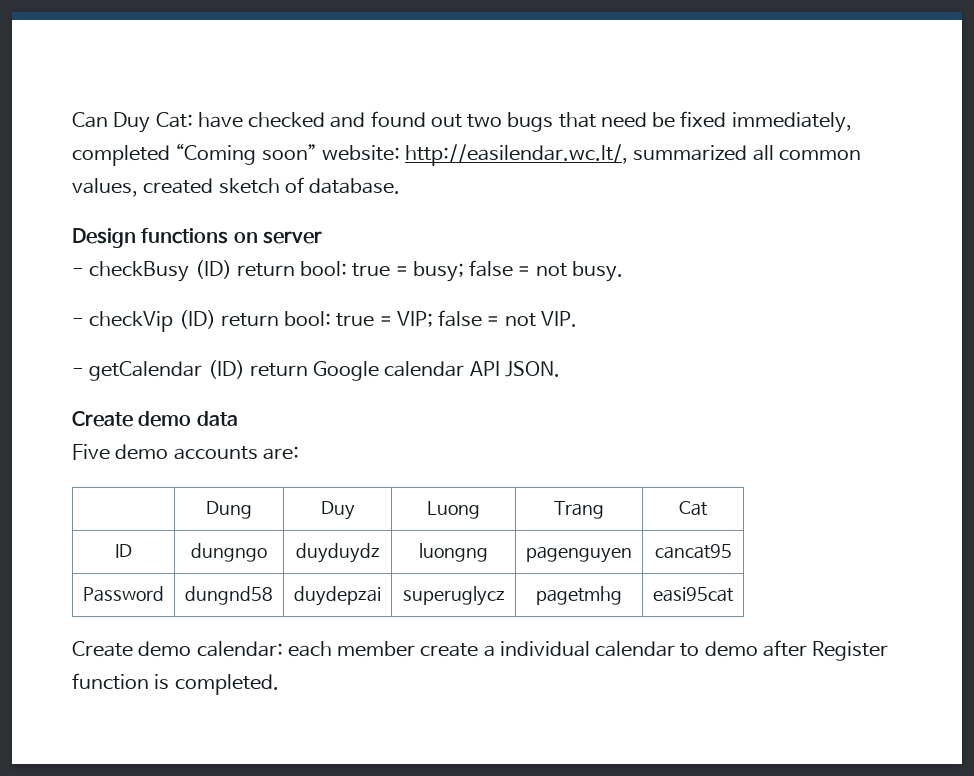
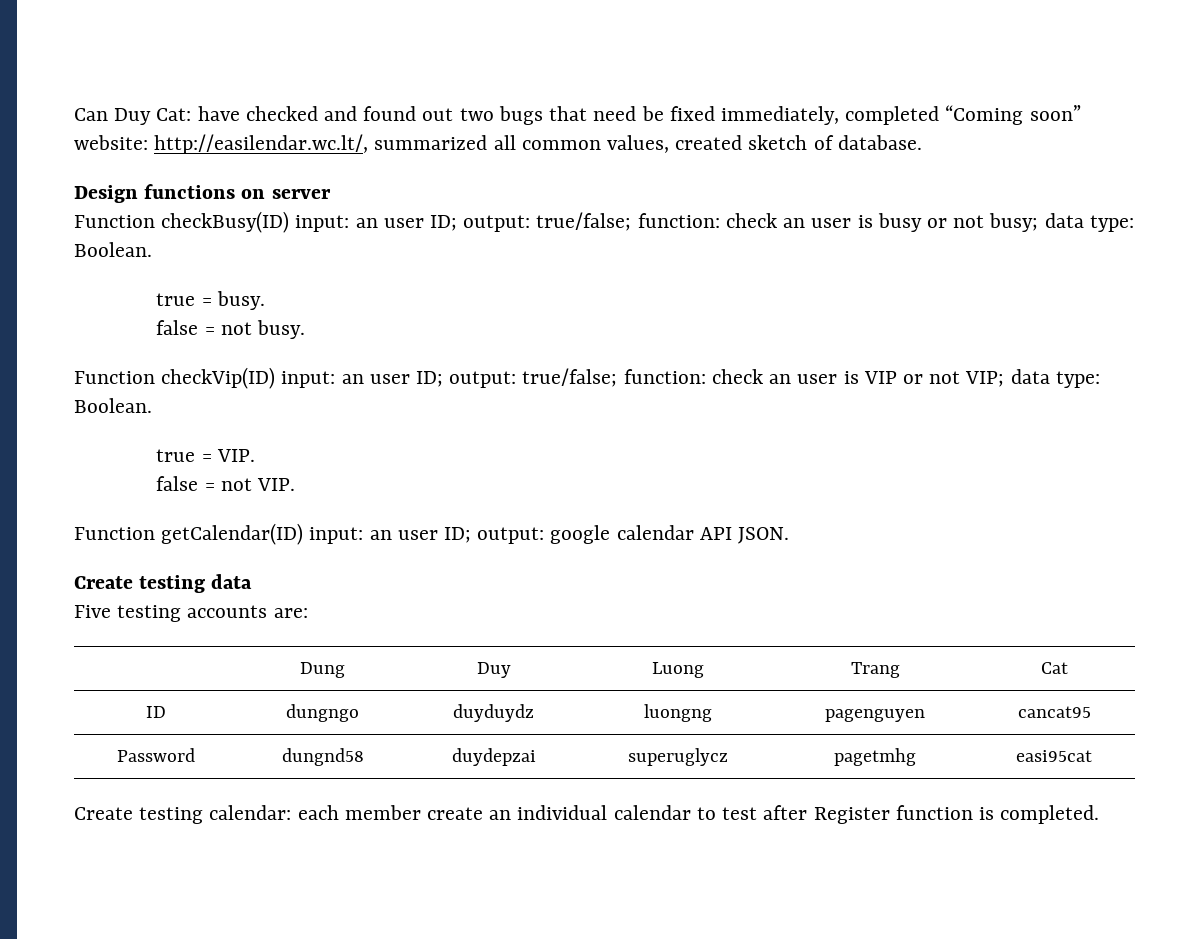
- - checkBusy (ID) return bool: true = busy; false = not busy.
+ Function checkBusy(ID) input: an user ID; output: true/false; function: check an user is busy or not busy; data type: Boolean.
+ true = busy.
+ false = not busy.
- - checkVip (ID) return bool: true = VIP; false = not VIP.
+ Function checkVip(ID) input: an user ID; output: true/false; function: check an user is VIP or not VIP; data type: Boolean.
+ true = VIP.
+ false = not VIP.
- - getCalendar (ID) return Google calendar API JSON.
+ Function getCalendar(ID) input: an user ID; output: google calendar API JSON.
- Create demo data
+ Create testing data
- Five demo accounts are:
+ Five testing accounts are:
- Create demo calendar: each member create a individual calendar to demo after Register function is completed.
+ Create testing calendar: each member create an individual calendar to test after Register function is completed.

